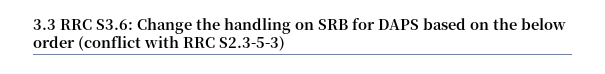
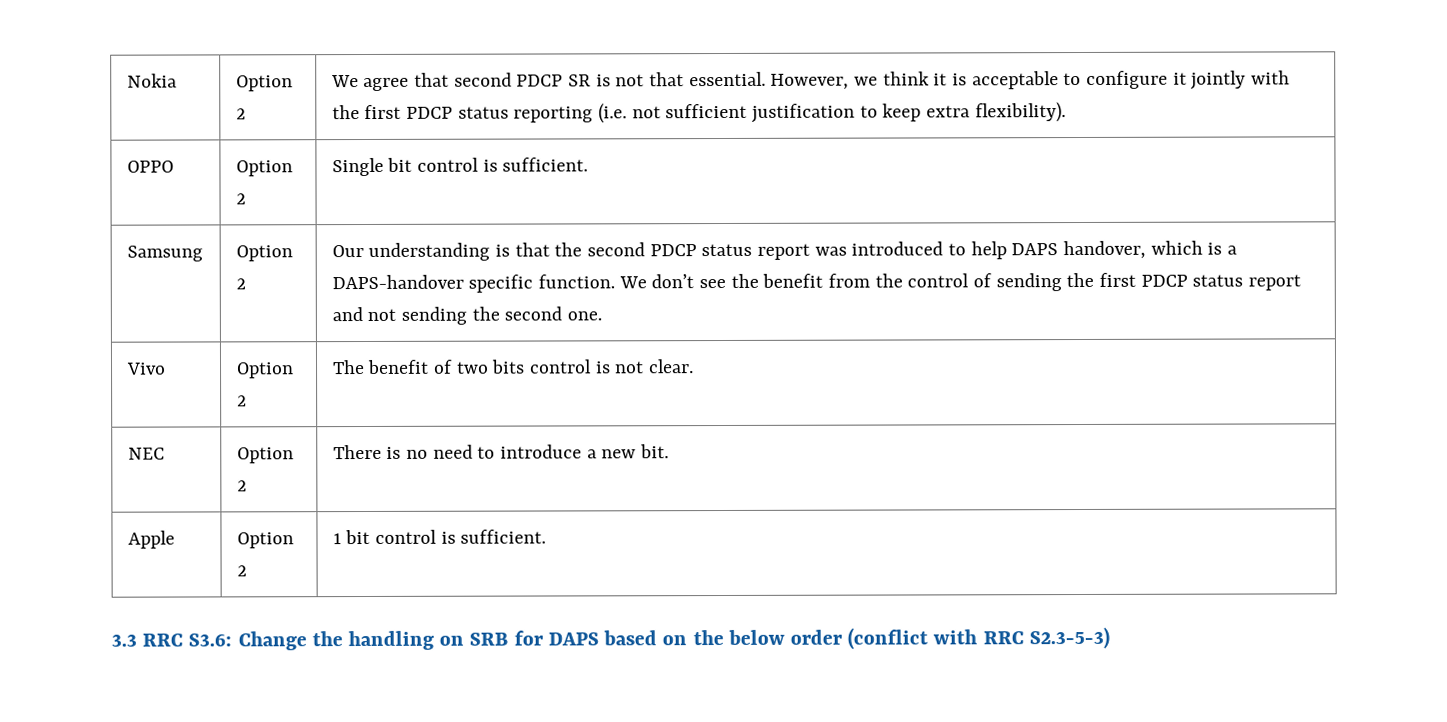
+ Nokia | Option 2 | We agree that second PDCP SR is not that essential. However, we think it is acceptable to configure it jointly with the first PDCP status reporting (i.e. not sufficient justification to keep extra flexibility).
+ OPPO | Option 2 | Single bit control is sufficient.
+ Samsung | Option 2 | Our understanding is that the second PDCP status report was introduced to help DAPS handover, which is a DAPS-handover specific function. We don’t see the benefit from the control of sending the first PDCP status report and not sending the second one.
+ Vivo | Option 2 | The benefit of two bits control is not clear.
+ NEC | Option 2 | There is no need to introduce a new bit.
+ Apple | Option 2 | 1 bit control is sufficient.

